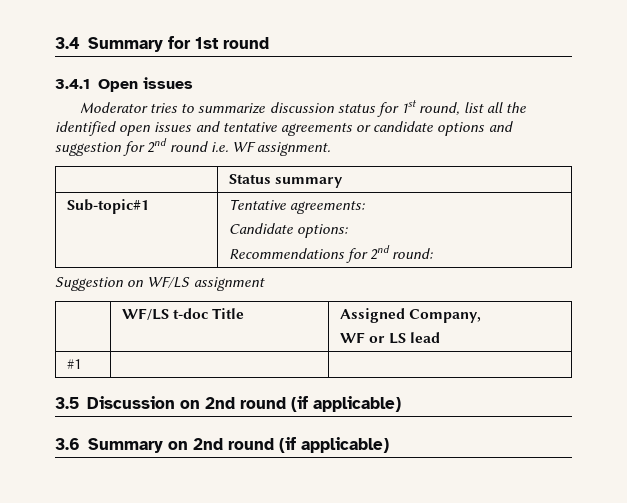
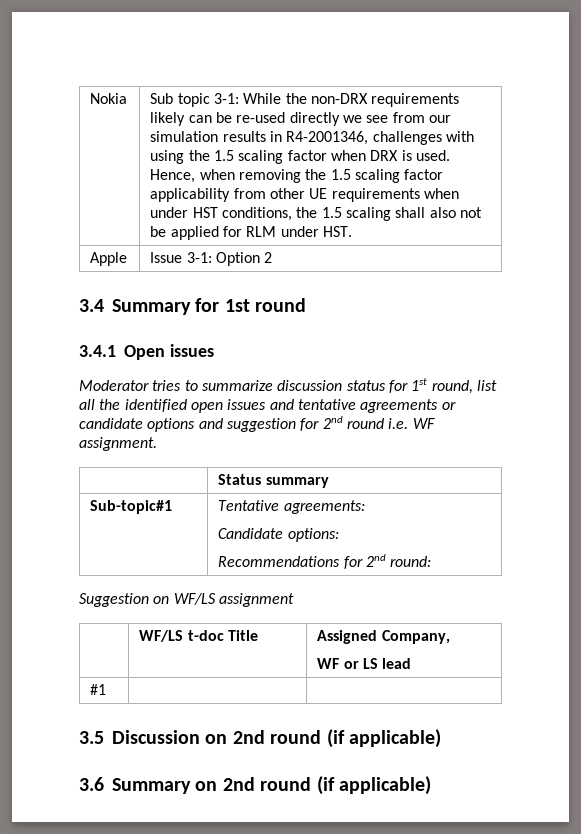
+ Nokia | Sub topic 3-1: While the non-DRX requirements likely can be re-used directly we see from our simulation results in R4-2001346, challenges with using the 1.5 scaling factor when DRX is used. Hence, when removing the 1.5 scaling factor applicability from other UE requirements when under HST conditions, the 1.5 scaling shall also not be applied for RLM under HST.
+ Apple | Issue 3-1: Option 2

